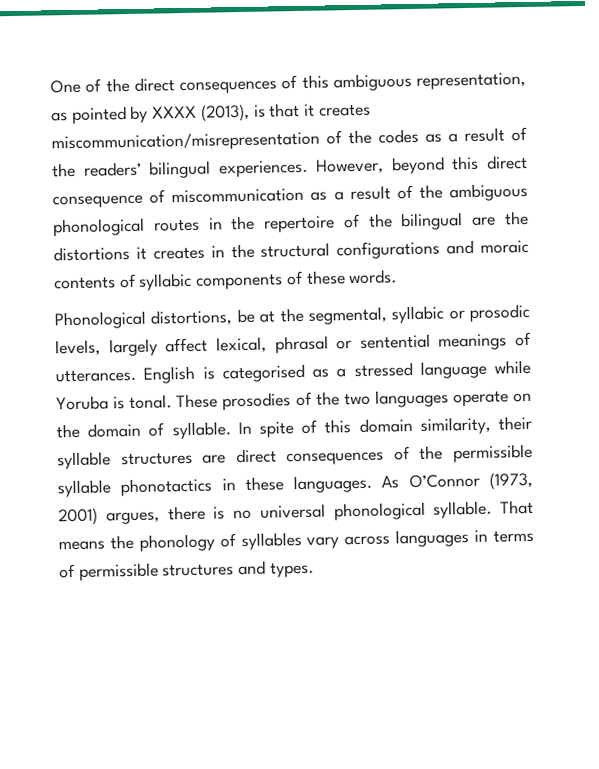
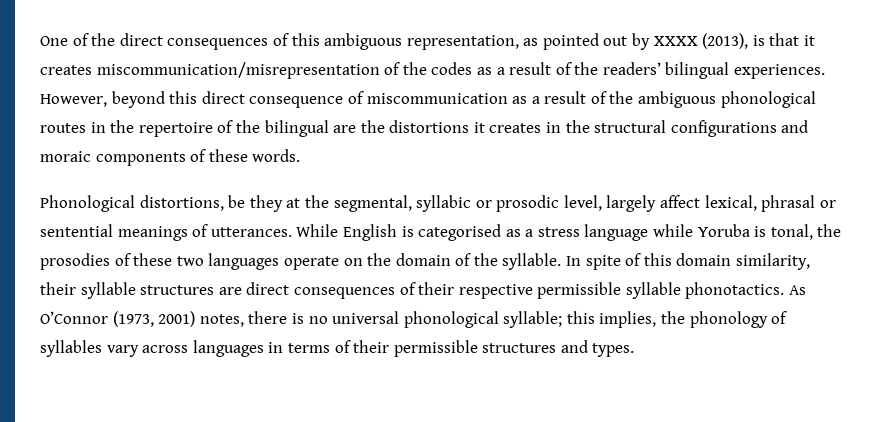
- One of the direct consequences of this ambiguous representation, as pointed by XXXX (2013), is that it creates miscommunication/misrepresentation of the codes as a result of the readers’ bilingual experiences.
+ One of the direct consequences of this ambiguous representation, as pointed out by XXXX (2013), is that it creates miscommunication/misrepresentation of the codes as a result of the readers’ bilingual experiences.
- However, beyond this direct consequence of miscommunication as a result of the ambiguous phonological routes in the repertoire of the bilingual are the distortions it creates in the structural configurations and moraic contents of syllabic components of these words.
+ However, beyond this direct consequence of miscommunication as a result of the ambiguous phonological routes in the repertoire of the bilingual are the distortions it creates in the structural configurations and moraic components of these words.
- Phonological distortions, be at the segmental, syllabic or prosodic levels, largely affect lexical, phrasal or sentential meanings of utterances.
+ Phonological distortions, be they at the segmental, syllabic or prosodic level, largely affect lexical, phrasal or sentential meanings of utterances.
- English is categorised as a stressed language while Yoruba is tonal. These prosodies of the two languages operate on the domain of syllable.
+ While English is categorised as a stress language while Yoruba is tonal, the prosodies of these two languages operate on the domain of the syllable.
- In spite of this domain similarity, their syllable structures are direct consequences of the permissible syllable phonotactics in these languages.
+ In spite of this domain similarity, their syllable structures are direct consequences of their respective permissible syllable phonotactics.
- As O’Connor (1973, 2001) argues, there is no universal phonological syllable. That means the phonology of syllables vary across languages in terms of permissible structures and types.
+ As O’Connor (1973, 2001) notes, there is no universal phonological syllable; this implies, the phonology of syllables vary across languages in terms of their permissible structures and types.

